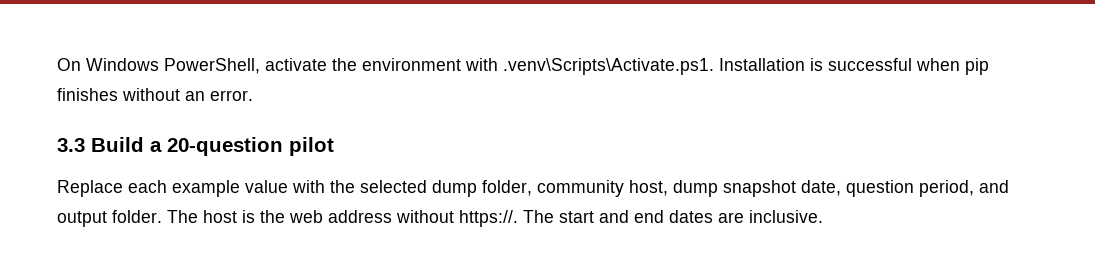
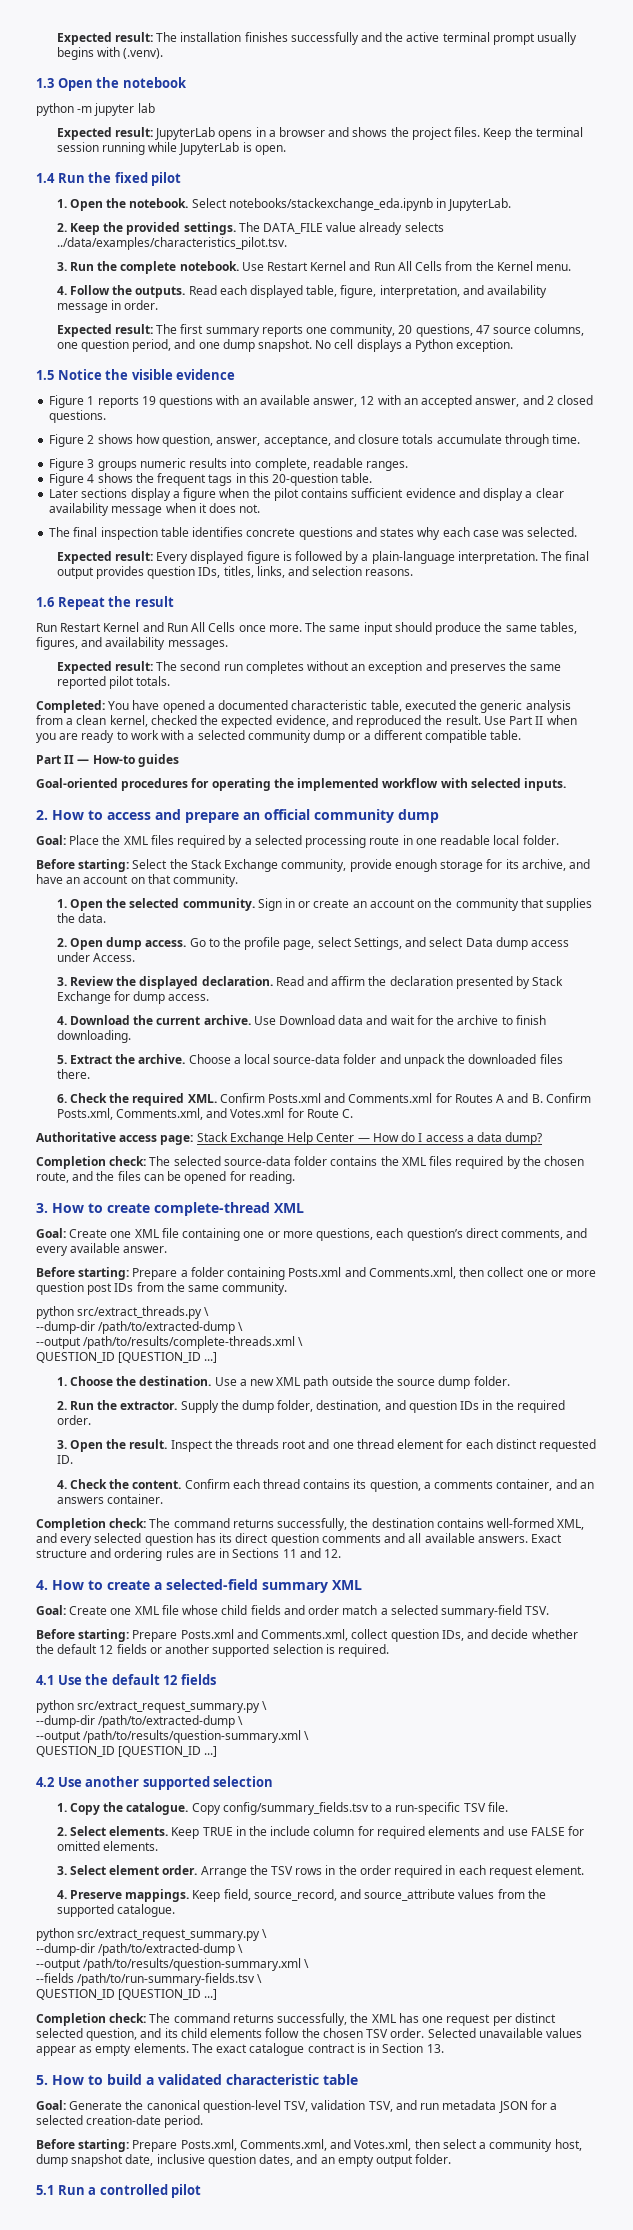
- On Windows PowerShell, activate the environment with .venv\Scripts\Activate.ps1. Installation is successful when pip finishes without an error.
- 3.3 Build a 20-question pilot
- Replace each example value with the selected dump folder, community host, dump snapshot date, question period, and output folder. The host is the web address without https://. The start and end dates are inclusive.
+ Expected result: The installation finishes successfully and the active terminal prompt usually begins with (.venv).
+ 1.3 Open the notebook
+ python -m jupyter lab
+ Expected result: JupyterLab opens in a browser and shows the project files. Keep the terminal session running while JupyterLab is open.
+ 1.4 Run the fixed pilot
+ 1. Open the notebook. Select notebooks/stackexchange_eda.ipynb in JupyterLab.
+ 2. Keep the provided settings. The DATA_FILE value already selects ../data/examples/characteristics_pilot.tsv.
+ 3. Run the complete notebook. Use Restart Kernel and Run All Cells from the Kernel menu.
+ 4. Follow the outputs. Read each displayed table, figure, interpretation, and availability message in order.
+ Expected result: The first summary reports one community, 20 questions, 47 source columns, one question period, and one dump snapshot. No cell displays a Python exception.
+ 1.5 Notice the visible evidence
+ Figure 1 reports 19 questions with an available answer, 12 with an accepted answer, and 2 closed questions.
+ Figure 2 shows how question, answer, acceptance, and closure totals accumulate through time.
+ Figure 3 groups numeric results into complete, readable ranges.
+ Figure 4 shows the frequent tags in this 20-question table.
+ Later sections display a figure when the pilot contains sufficient evidence and display a clear availability message when it does not.
+ The final inspection table identifies concrete questions and states why each case was selected.
+ Expected result: Every displayed figure is followed by a plain-language interpretation. The final output provides question IDs, titles, links, and selection reasons.
+ 1.6 Repeat the result
+ Run Restart Kernel and Run All Cells once more. The same input should produce the same tables, figures, and availability messages.
+ Expected result: The second run completes without an exception and preserves the same reported pilot totals.
+ Completed: You have opened a documented characteristic table, executed the generic analysis from a clean kernel, checked the expected evidence, and reproduced the result. Use Part II when you are ready to work with a selected community dump or a different compatible table.
+ Part II — How-to guides
+ Goal-oriented procedures for operating the implemented workflow with selected inputs.
+ 2. How to access and prepare an official community dump
+ Goal: Place the XML files required by a selected processing route in one readable local folder.
+ Before starting: Select the Stack Exchange community, provide enough storage for its archive, and have an account on that community.
+ 1. Open the selected community. Sign in or create an account on the community that supplies the data.
+ 2. Open dump access. Go to the profile page, select Settings, and select Data dump access under Access.
+ 3. Review the displayed declaration. Read and affirm the declaration presented by Stack Exchange for dump access.
+ 4. Download the current archive. Use Download data and wait for the archive to finish downloading.
+ 5. Extract the archive. Choose a local source-data folder and unpack the downloaded files there.
+ 6. Check the required XML. Confirm Posts.xml and Comments.xml for Routes A and B. Confirm Posts.xml, Comments.xml, and Votes.xml for Route C.
+ Authoritative access page: Stack Exchange Help Center — How do I access a data dump?
+ Completion check: The selected source-data folder contains the XML files required by the chosen route, and the files can be opened for reading.
+ 3. How to create complete-thread XML
+ Goal: Create one XML file containing one or more questions, each question’s direct comments, and every available answer.
+ Before starting: Prepare a folder containing Posts.xml and Comments.xml, then collect one or more question post IDs from the same community.
+ python src/extract_threads.py \
+ --dump-dir /path/to/extracted-dump \
+ --output /path/to/results/complete-threads.xml \
+ QUESTION_ID [QUESTION_ID ...]
+ 1. Choose the destination. Use a new XML path outside the source dump folder.
+ 2. Run the extractor. Supply the dump folder, destination, and question IDs in the required order.
+ 3. Open the result. Inspect the threads root and one thread element for each distinct requested ID.
+ 4. Check the content. Confirm each thread contains its question, a comments container, and an answers container.
+ Completion check: The command returns successfully, the destination contains well-formed XML, and every selected question has its direct question comments and all available answers. Exact structure and ordering rules are in Sections 11 and 12.
+ 4. How to create a selected-field summary XML
+ Goal: Create one XML file whose child fields and order match a selected summary-field TSV.
+ Before starting: Prepare Posts.xml and Comments.xml, collect question IDs, and decide whether the default 12 fields or another supported selection is required.
+ 4.1 Use the default 12 fields
+ python src/extract_request_summary.py \
+ --dump-dir /path/to/extracted-dump \
+ --output /path/to/results/question-summary.xml \
+ QUESTION_ID [QUESTION_ID ...]
+ 4.2 Use another supported selection
+ 1. Copy the catalogue. Copy config/summary_fields.tsv to a run-specific TSV file.
+ 2. Select elements. Keep TRUE in the include column for required elements and use FALSE for omitted elements.
+ 3. Select element order. Arrange the TSV rows in the order required in each request element.
+ 4. Preserve mappings. Keep field, source_record, and source_attribute values from the supported catalogue.
+ python src/extract_request_summary.py \
+ --dump-dir /path/to/extracted-dump \
+ --output /path/to/results/question-summary.xml \
+ --fields /path/to/run-summary-fields.tsv \
+ QUESTION_ID [QUESTION_ID ...]
+ Completion check: The command returns successfully, the XML has one request per distinct selected question, and its child elements follow the chosen TSV order. Selected unavailable values appear as empty elements. The exact catalogue contract is in Section 13.
+ 5. How to build a validated characteristic table
+ Goal: Generate the canonical question-level TSV, validation TSV, and run metadata JSON for a selected creation-date period.
+ Before starting: Prepare Posts.xml, Comments.xml, and Votes.xml, then select a community host, dump snapshot date, inclusive question dates, and an empty output folder.
+ 5.1 Run a controlled pilot

